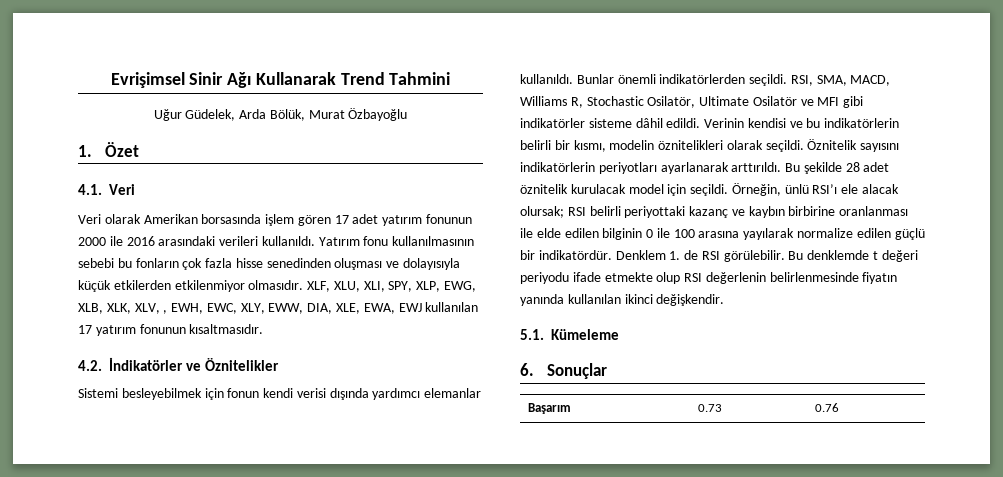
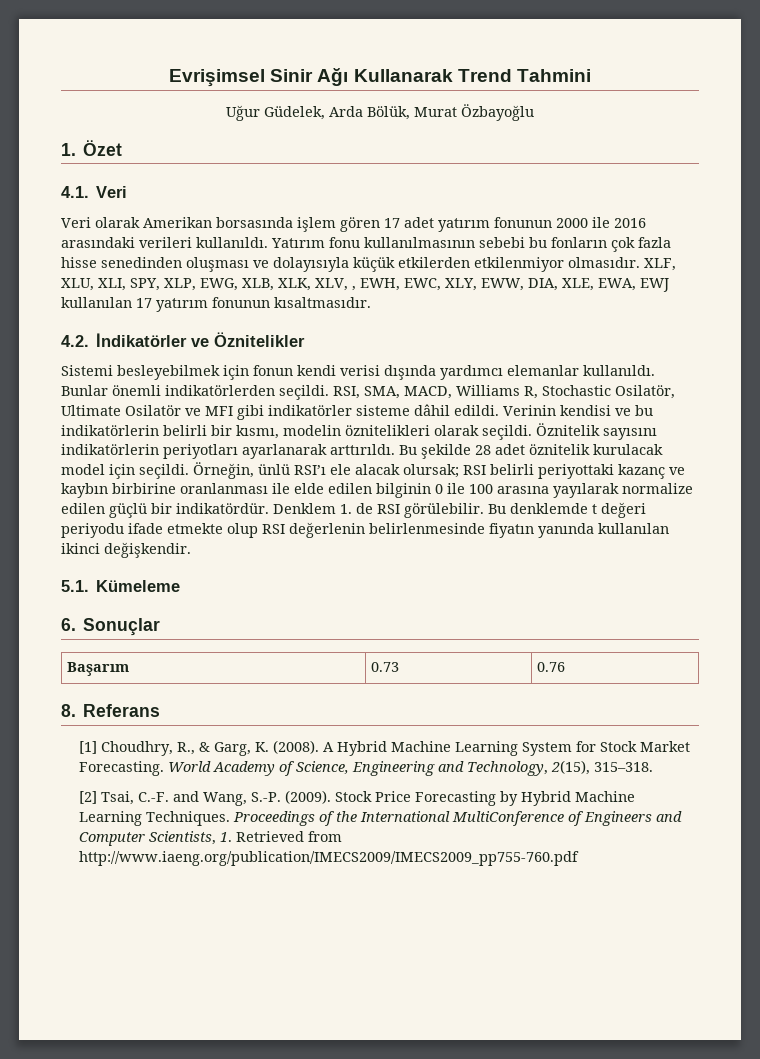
+ 8. Referans
+ [1] Choudhry, R., & Garg, K. (2008). A Hybrid Machine Learning System for Stock Market Forecasting. World Academy of Science, Engineering and Technology, 2(15), 315–318.
+ [2] Tsai, C.-F. and Wang, S.-P. (2009). Stock Price Forecasting by Hybrid Machine Learning Techniques. Proceedings of the International MultiConference of Engineers and Computer Scientists, 1. Retrieved from http://www.iaeng.org/publication/IMECS2009/IMECS2009_pp755-760.pdf

